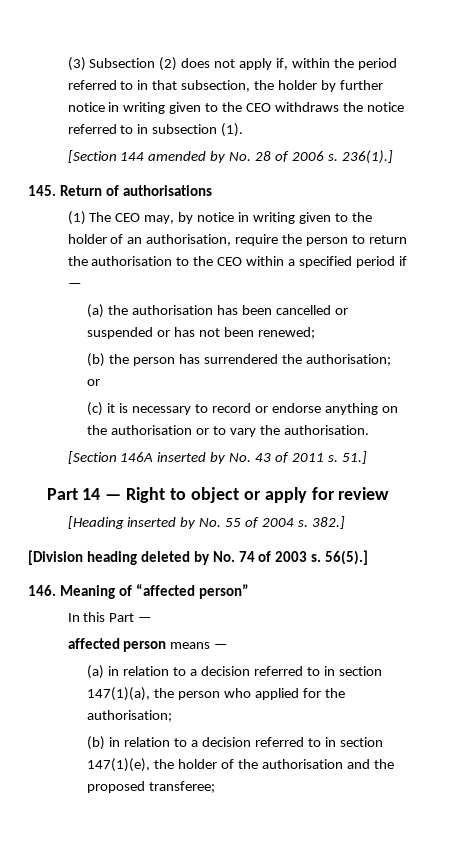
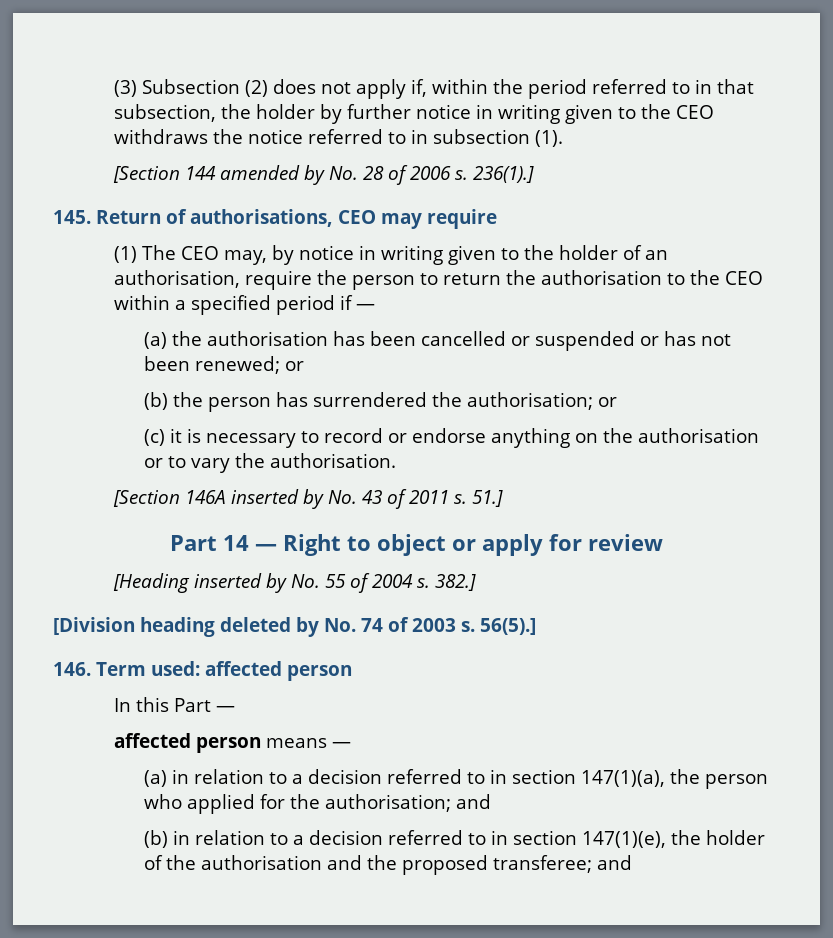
- 145. Return of authorisations
+ 145. Return of authorisations, CEO may require
- (a) the authorisation has been cancelled or suspended or has not been renewed;
+ (a) the authorisation has been cancelled or suspended or has not been renewed; or
- 146. Meaning of “affected person”
+ 146. Term used: affected person
- (a) in relation to a decision referred to in section 147(1)(a), the person who applied for the authorisation;
+ (a) in relation to a decision referred to in section 147(1)(a), the person who applied for the authorisation; and
- (b) in relation to a decision referred to in section 147(1)(e), the holder of the authorisation and the proposed transferee;
+ (b) in relation to a decision referred to in section 147(1)(e), the holder of the authorisation and the proposed transferee; and

